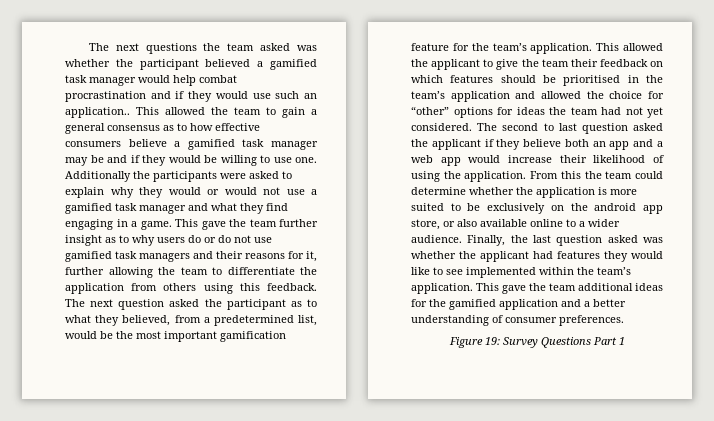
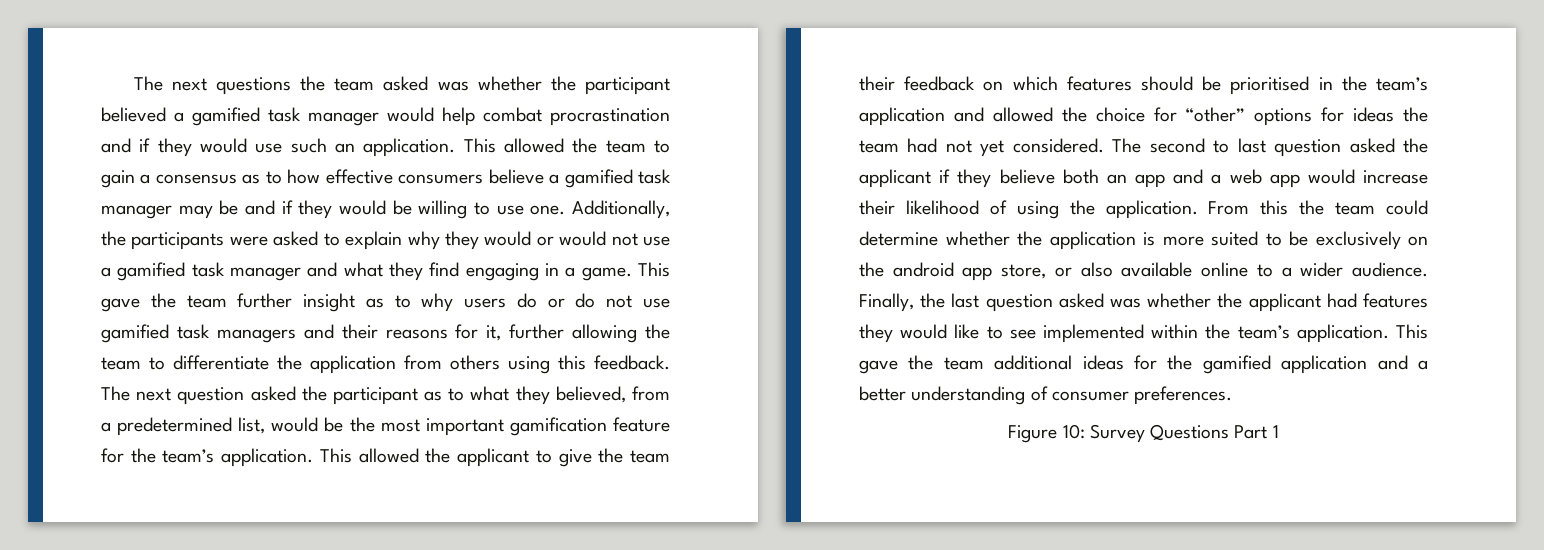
- The next questions the team asked was whether the participant believed a gamified task manager would help combat procrastination and if they would use such an application..
+ The next questions the team asked was whether the participant believed a gamified task manager would help combat procrastination and if they would use such an application.
- This allowed the team to gain a general consensus as to how effective consumers believe a gamified task manager may be and if they would be willing to use one.
+ This allowed the team to gain a consensus as to how effective consumers believe a gamified task manager may be and if they would be willing to use one.
- Additionally the participants were asked to explain why they would or would not use a gamified task manager and what they find engaging in a game.
+ Additionally, the participants were asked to explain why they would or would not use a gamified task manager and what they find engaging in a game.
- Figure 19: Survey Questions Part 1
+ Figure 10: Survey Questions Part 1

